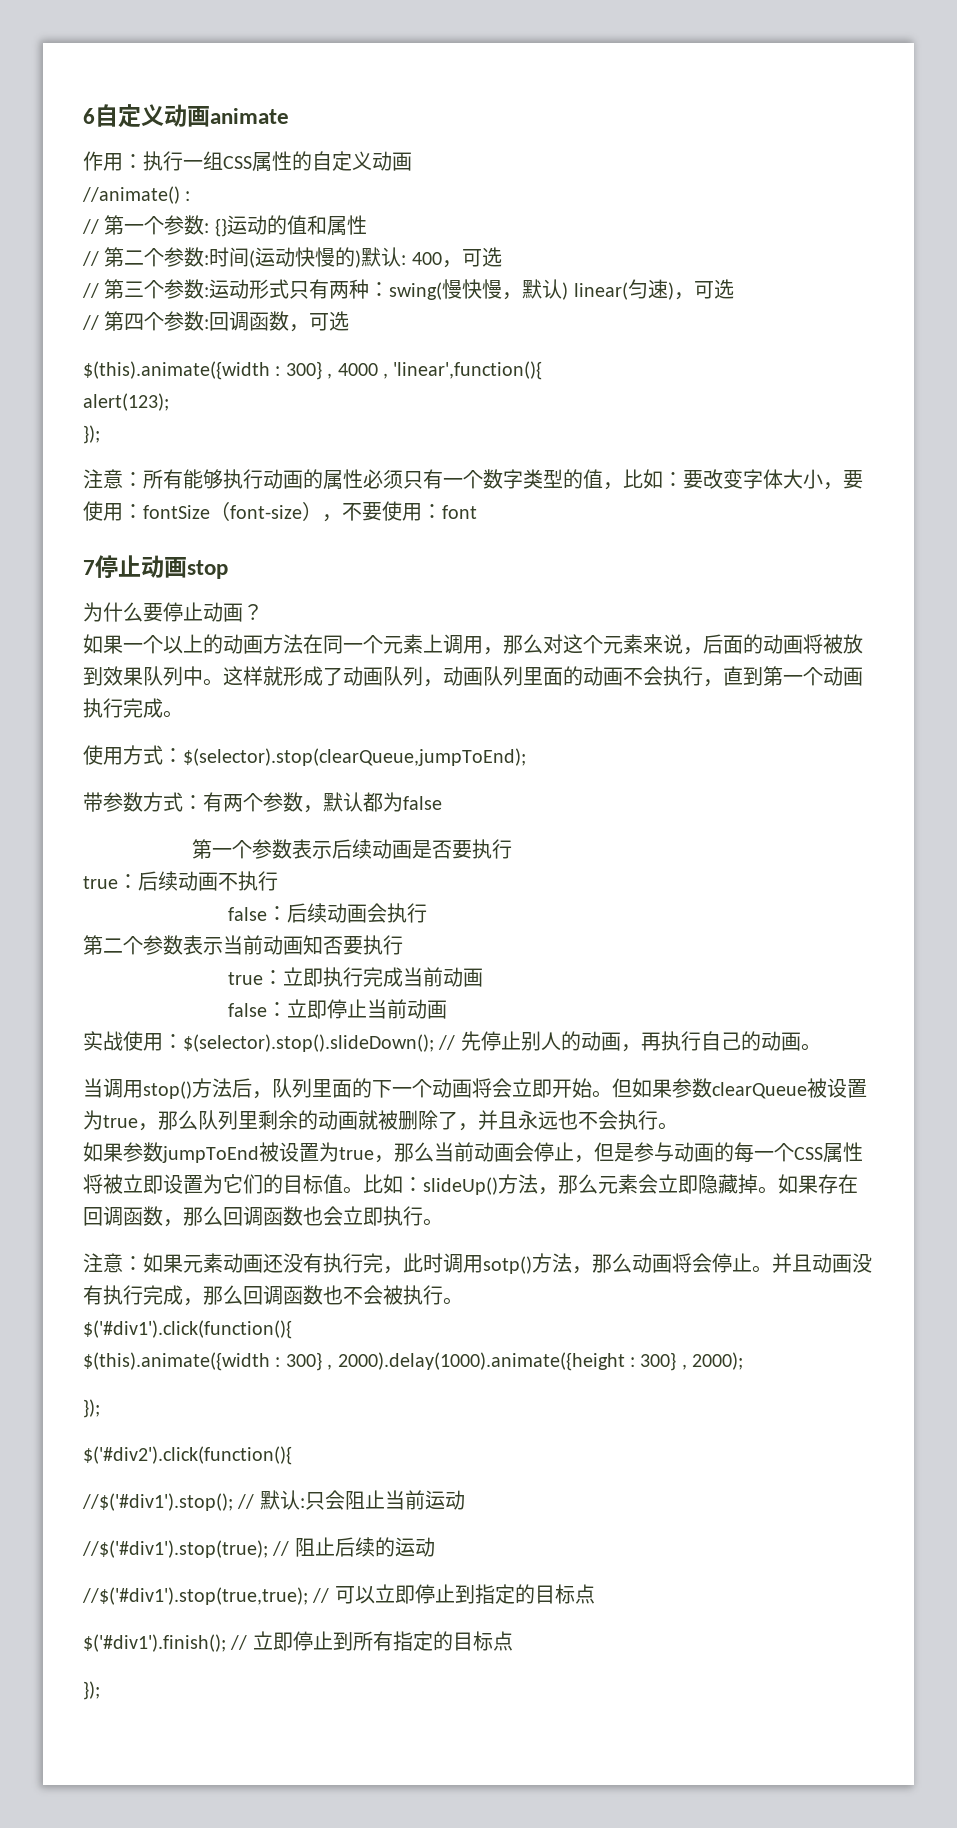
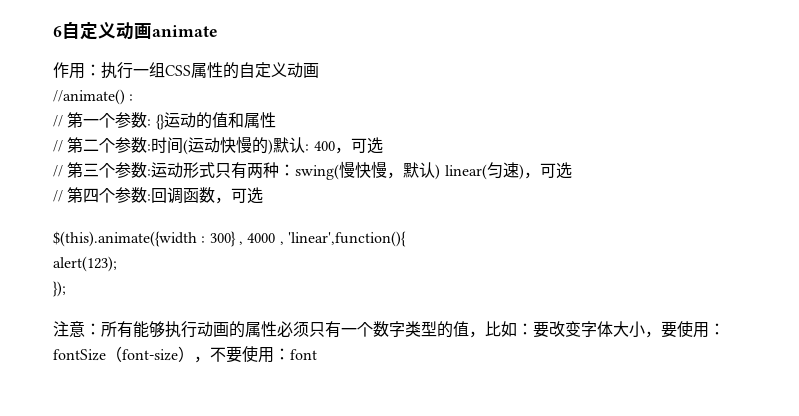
- 7停止动画stop
- 为什么要停止动画？
- 如果一个以上的动画方法在同一个元素上调用，那么对这个元素来说，后面的动画将被放到效果队列中。这样就形成了动画队列，动画队列里面的动画不会执行，直到第一个动画执行完成。
- 使用方式：$(selector).stop(clearQueue,jumpToEnd);
- 带参数方式：有两个参数，默认都为false
- 第一个参数表示后续动画是否要执行
- true：后续动画不执行
- false：后续动画会执行
- 第二个参数表示当前动画知否要执行
- true：立即执行完成当前动画
- false：立即停止当前动画
- 实战使用：$(selector).stop().slideDown(); // 先停止别人的动画，再执行自己的动画。
- 当调用stop()方法后，队列里面的下一个动画将会立即开始。但如果参数clearQueue被设置为true，那么队列里剩余的动画就被删除了，并且永远也不会执行。
- 如果参数jumpToEnd被设置为true，那么当前动画会停止，但是参与动画的每一个CSS属性将被立即设置为它们的目标值。比如：slideUp()方法，那么元素会立即隐藏掉。如果存在回调函数，那么回调函数也会立即执行。
- 注意：如果元素动画还没有执行完，此时调用sotp()方法，那么动画将会停止。并且动画没有执行完成，那么回调函数也不会被执行。
- $('#div1').click(function(){
- $(this).animate({width : 300} , 2000).delay(1000).animate({height : 300} , 2000);
- });
- $('#div2').click(function(){
- //$('#div1').stop(); // 默认:只会阻止当前运动
- //$('#div1').stop(true); // 阻止后续的运动
- //$('#div1').stop(true,true); // 可以立即停止到指定的目标点
- $('#div1').finish(); // 立即停止到所有指定的目标点
- });

